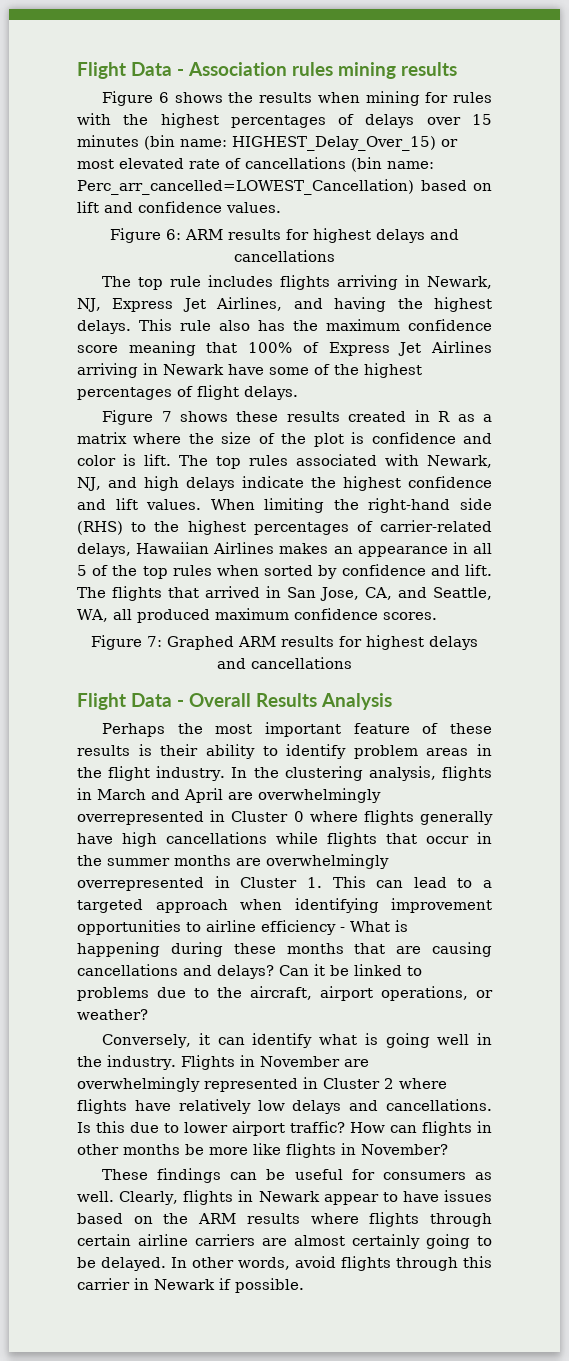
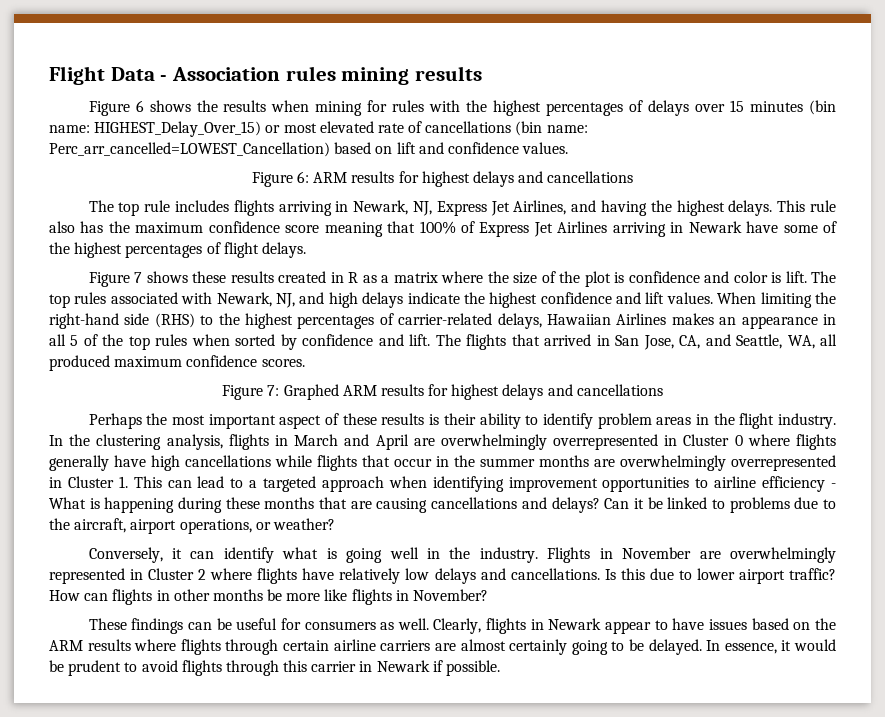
- Flight Data - Overall Results Analysis
- Perhaps the most important feature of these results is their ability to identify problem areas in the flight industry.
+ Perhaps the most important aspect of these results is their ability to identify problem areas in the flight industry.
- In other words, avoid flights through this carrier in Newark if possible.
+ In essence, it would be prudent to avoid flights through this carrier in Newark if possible.

